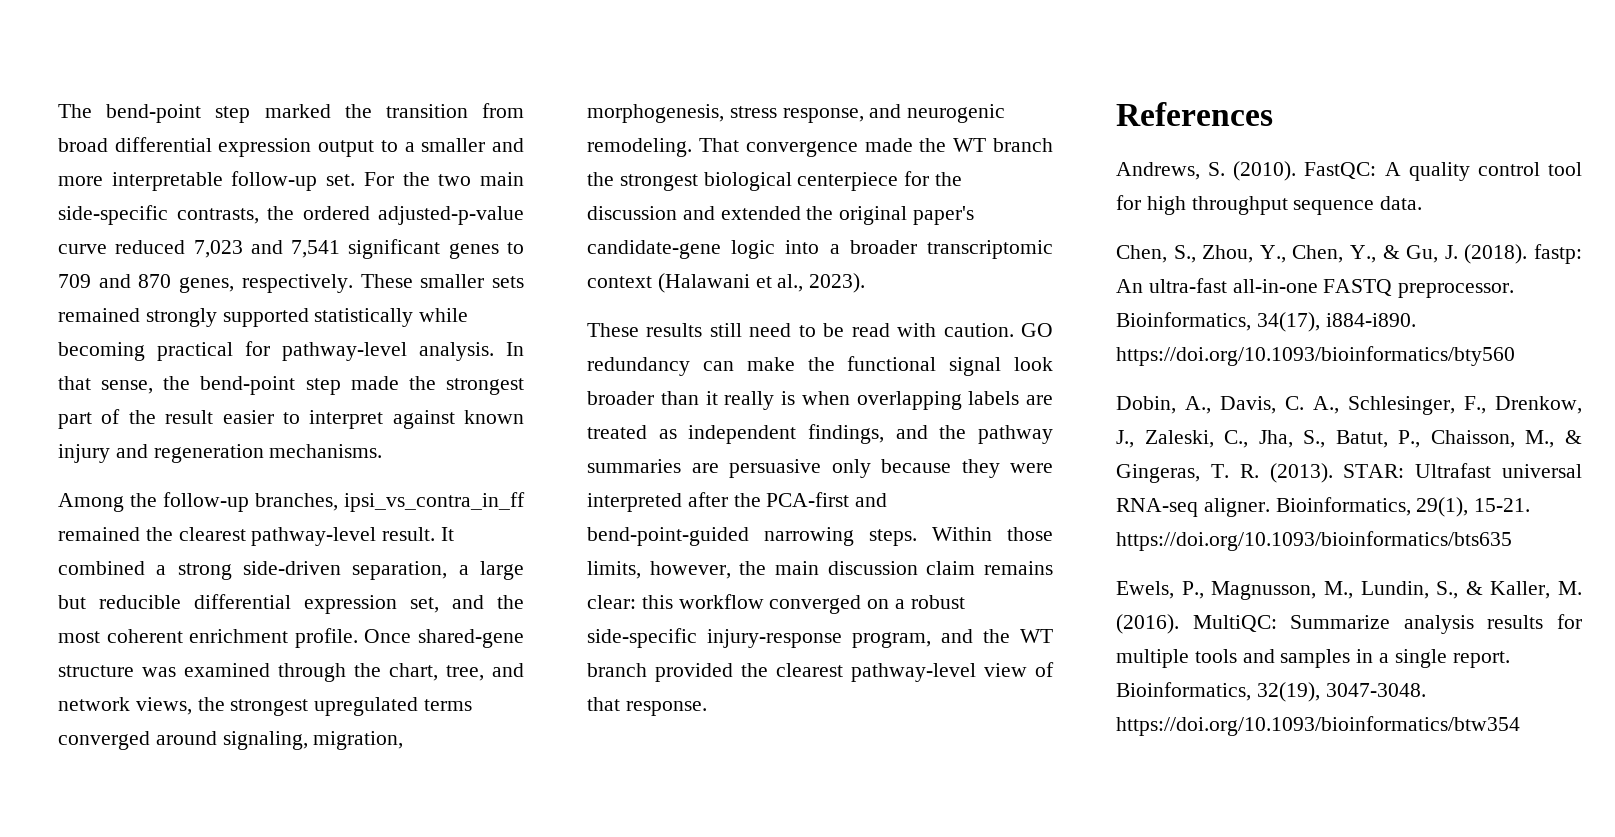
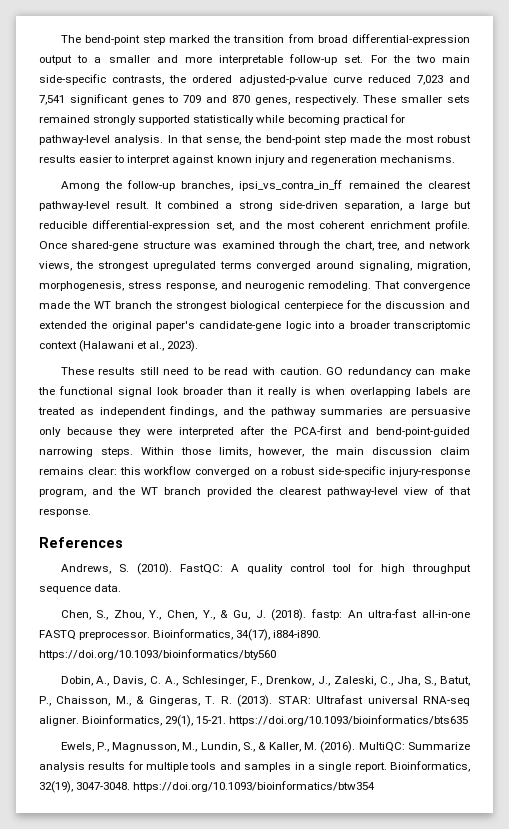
- The bend-point step marked the transition from broad differential expression output to a smaller and more interpretable follow-up set.
+ The bend-point step marked the transition from broad differential-expression output to a smaller and more interpretable follow-up set.
- In that sense, the bend-point step made the strongest part of the result easier to interpret against known injury and regeneration mechanisms.
+ In that sense, the bend-point step made the most robust results easier to interpret against known injury and regeneration mechanisms.
- It combined a strong side-driven separation, a large but reducible differential expression set, and the most coherent enrichment profile.
+ It combined a strong side-driven separation, a large but reducible differential-expression set, and the most coherent enrichment profile.

